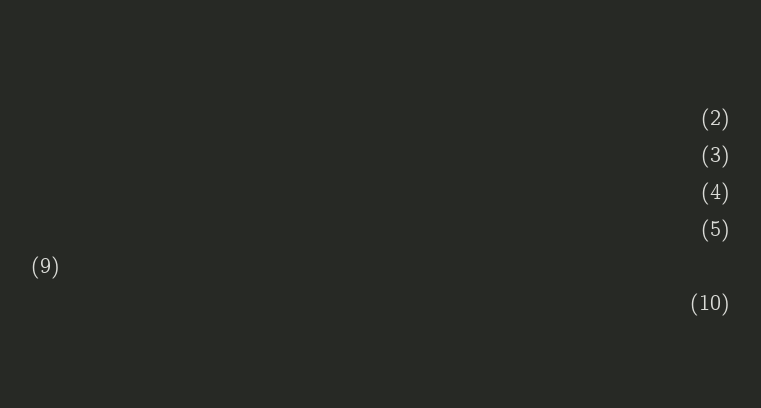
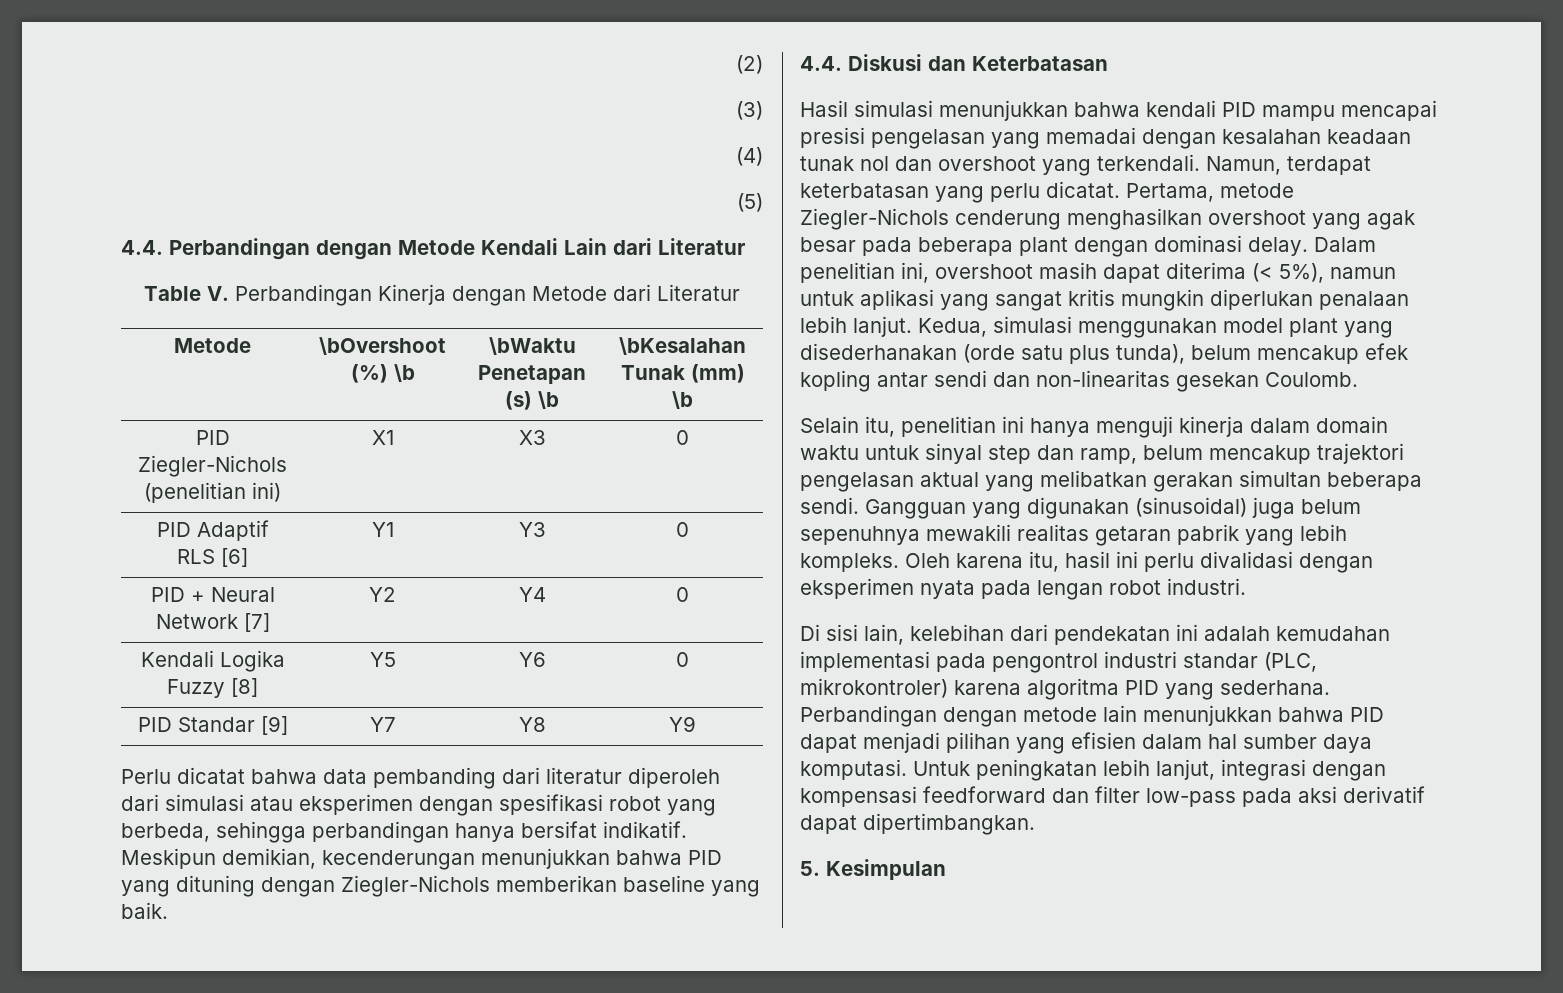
- (9)
- (10)
+ 4.4. Perbandingan dengan Metode Kendali Lain dari Literatur
+ Table V. Perbandingan Kinerja dengan Metode dari Literatur
+ Metode | \bOvershoot (%) \b | \bWaktu Penetapan (s) \b | \bKesalahan Tunak (mm) \b
+ PID Ziegler-Nichols (penelitian ini) | X1 | X3 | 0
+ PID Adaptif RLS [6] | Y1 | Y3 | 0
+ PID + Neural Network [7] | Y2 | Y4 | 0
+ Kendali Logika Fuzzy [8] | Y5 | Y6 | 0
+ PID Standar [9] | Y7 | Y8 | Y9
+ Perlu dicatat bahwa data pembanding dari literatur diperoleh dari simulasi atau eksperimen dengan spesifikasi robot yang berbeda, sehingga perbandingan hanya bersifat indikatif. Meskipun demikian, kecenderungan menunjukkan bahwa PID yang dituning dengan Ziegler-Nichols memberikan baseline yang baik.
+ 4.4. Diskusi dan Keterbatasan
+ Hasil simulasi menunjukkan bahwa kendali PID mampu mencapai presisi pengelasan yang memadai dengan kesalahan keadaan tunak nol dan overshoot yang terkendali. Namun, terdapat keterbatasan yang perlu dicatat. Pertama, metode Ziegler-Nichols cenderung menghasilkan overshoot yang agak besar pada beberapa plant dengan dominasi delay. Dalam penelitian ini, overshoot masih dapat diterima (< 5%), namun untuk aplikasi yang sangat kritis mungkin diperlukan penalaan lebih lanjut. Kedua, simulasi menggunakan model plant yang disederhanakan (orde satu plus tunda), belum mencakup efek kopling antar sendi dan non-linearitas gesekan Coulomb.
+ Selain itu, penelitian ini hanya menguji kinerja dalam domain waktu untuk sinyal step dan ramp, belum mencakup trajektori pengelasan aktual yang melibatkan gerakan simultan beberapa sendi. Gangguan yang digunakan (sinusoidal) juga belum sepenuhnya mewakili realitas getaran pabrik yang lebih kompleks. Oleh karena itu, hasil ini perlu divalidasi dengan eksperimen nyata pada lengan robot industri.
+ Di sisi lain, kelebihan dari pendekatan ini adalah kemudahan implementasi pada pengontrol industri standar (PLC, mikrokontroler) karena algoritma PID yang sederhana. Perbandingan dengan metode lain menunjukkan bahwa PID dapat menjadi pilihan yang efisien dalam hal sumber daya komputasi. Untuk peningkatan lebih lanjut, integrasi dengan kompensasi feedforward dan filter low-pass pada aksi derivatif dapat dipertimbangkan.
+ 5. Kesimpulan

